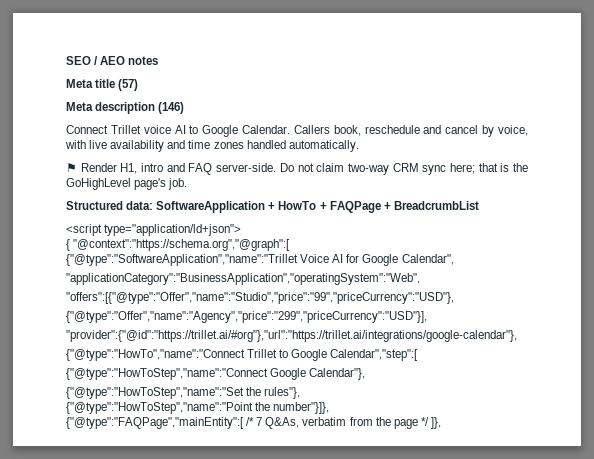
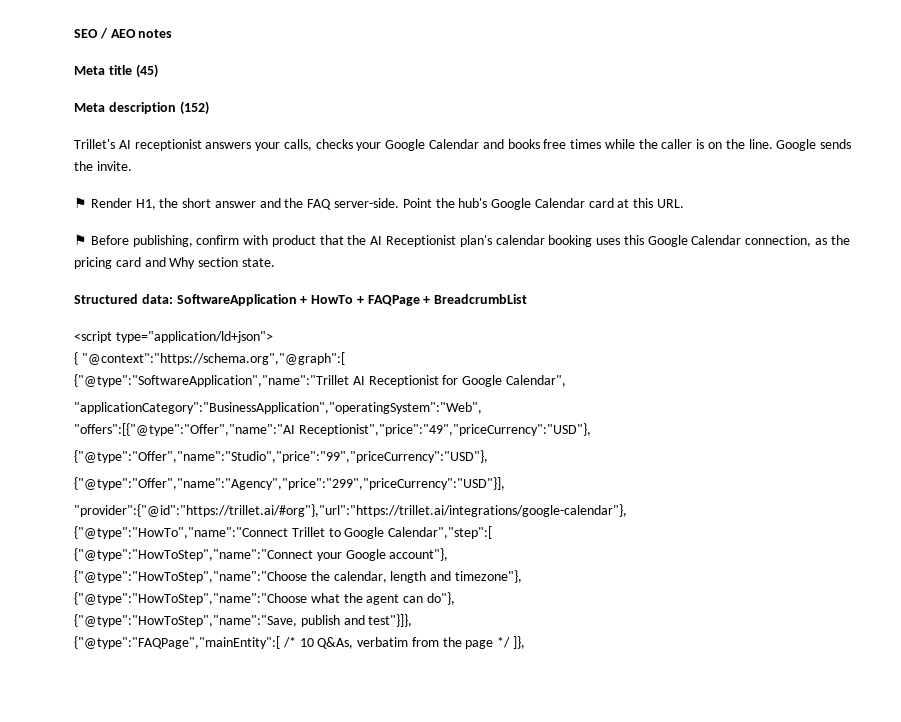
- Meta title (57)
+ Meta title (45)
- Meta description (146)
- Connect Trillet voice AI to Google Calendar. Callers book, reschedule and cancel by voice, with live availability and time zones handled automatically.
- ⚑ Render H1, intro and FAQ server-side. Do not claim two-way CRM sync here; that is the GoHighLevel page's job.
+ Meta description (152)
+ Trillet's AI receptionist answers your calls, checks your Google Calendar and books free times while the caller is on the line. Google sends the invite.
+ ⚑ Render H1, the short answer and the FAQ server-side. Point the hub's Google Calendar card at this URL.
+ ⚑ Before publishing, confirm with product that the AI Receptionist plan's calendar booking uses this Google Calendar connection, as the pricing card and Why section state.
- {"@type":"SoftwareApplication","name":"Trillet Voice AI for Google Calendar",
+ {"@type":"SoftwareApplication","name":"Trillet AI Receptionist for Google Calendar",
- "offers":[{"@type":"Offer","name":"Studio","price":"99","priceCurrency":"USD"},
+ "offers":[{"@type":"Offer","name":"AI Receptionist","price":"49","priceCurrency":"USD"},
+ {"@type":"Offer","name":"Studio","price":"99","priceCurrency":"USD"},
- {"@type":"HowToStep","name":"Connect Google Calendar"},
- {"@type":"HowToStep","name":"Set the rules"},
- {"@type":"HowToStep","name":"Point the number"}]},
+ {"@type":"HowToStep","name":"Connect your Google account"},
+ {"@type":"HowToStep","name":"Choose the calendar, length and timezone"},
+ {"@type":"HowToStep","name":"Choose what the agent can do"},
+ {"@type":"HowToStep","name":"Save, publish and test"}]},
- {"@type":"FAQPage","mainEntity":[ /* 7 Q&As, verbatim from the page */ ]},
+ {"@type":"FAQPage","mainEntity":[ /* 10 Q&As, verbatim from the page */ ]},

